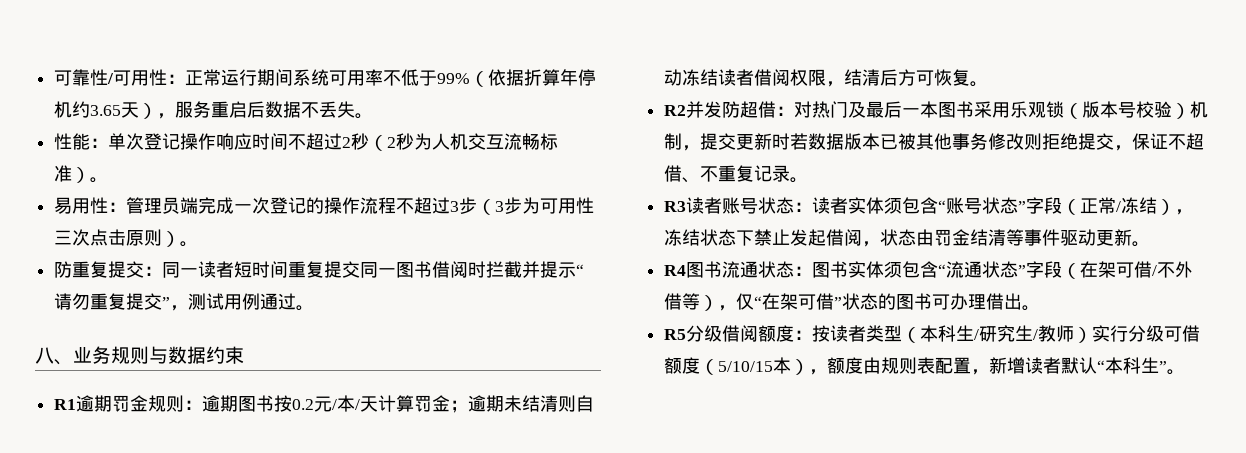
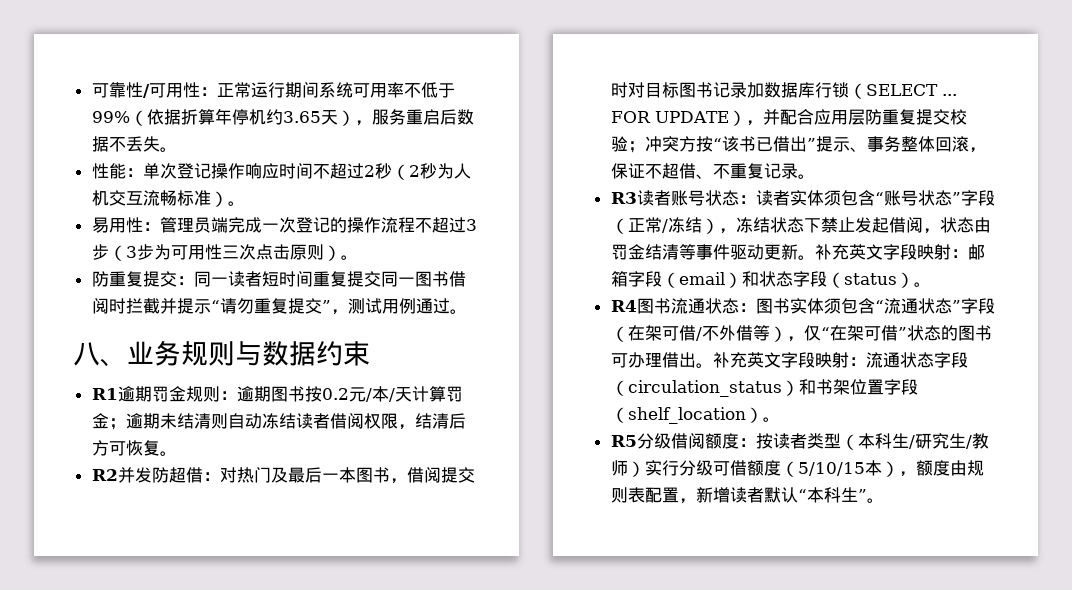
- R2并发防超借：对热门及最后一本图书采用乐观锁（版本号校验）机制，提交更新时若数据版本已被其他事务修改则拒绝提交，保证不超借、不重复记录。
+ R2并发防超借：对热门及最后一本图书，借阅提交时对目标图书记录加数据库行锁（SELECT ... FOR UPDATE），并配合应用层防重复提交校验；冲突方按“该书已借出”提示、事务整体回滚，保证不超借、不重复记录。
+ 补充英文字段映射：邮箱字段（email）和状态字段（status）。
+ 补充英文字段映射：流通状态字段（circulation_status）和书架位置字段（shelf_location）。

